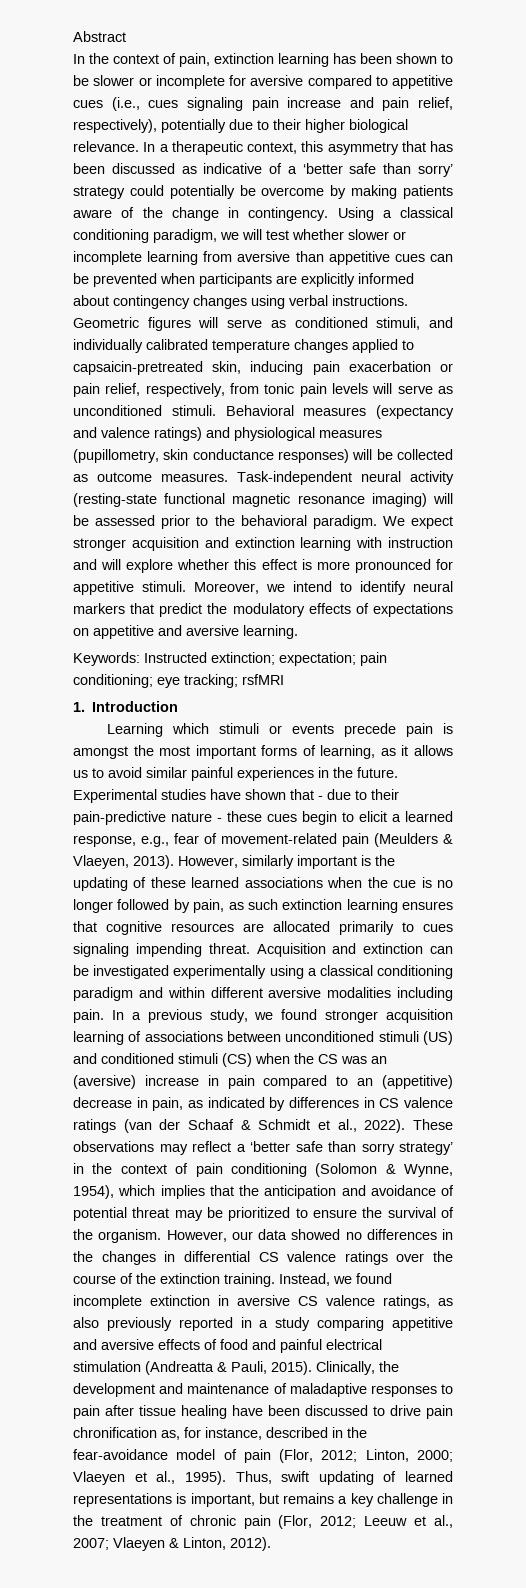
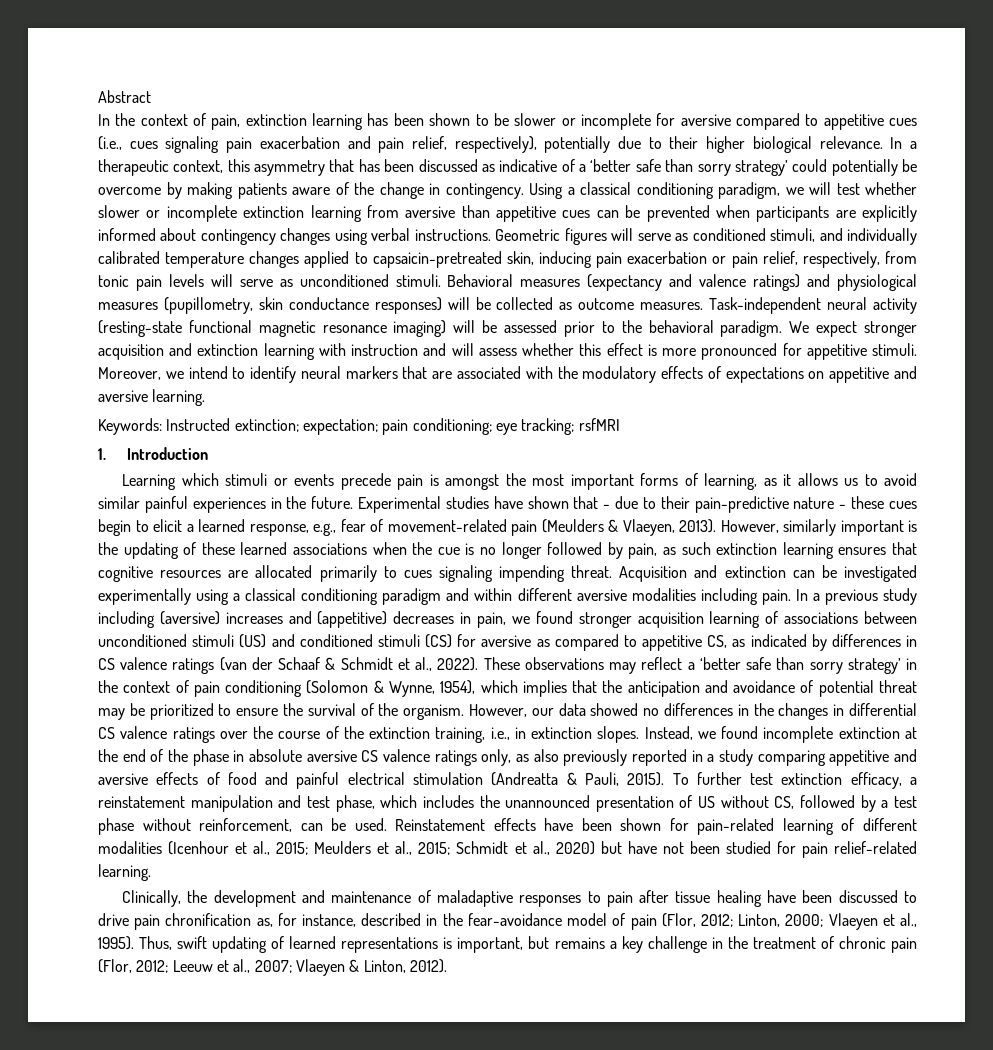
- In the context of pain, extinction learning has been shown to be slower or incomplete for aversive compared to appetitive cues (i.e., cues signaling pain increase and pain relief, respectively), potentially due to their higher biological relevance.
+ In the context of pain, extinction learning has been shown to be slower or incomplete for aversive compared to appetitive cues (i.e., cues signaling pain exacerbation and pain relief, respectively), potentially due to their higher biological relevance.
- In a therapeutic context, this asymmetry that has been discussed as indicative of a ‘better safe than sorry’ strategy could potentially be overcome by making patients aware of the change in contingency.
+ In a therapeutic context, this asymmetry that has been discussed as indicative of a ‘better safe than sorry strategy’ could potentially be overcome by making patients aware of the change in contingency.
- Using a classical conditioning paradigm, we will test whether slower or incomplete learning from aversive than appetitive cues can be prevented when participants are explicitly informed about contingency changes using verbal instructions.
+ Using a classical conditioning paradigm, we will test whether slower or incomplete extinction learning from aversive than appetitive cues can be prevented when participants are explicitly informed about contingency changes using verbal instructions.
- We expect stronger acquisition and extinction learning with instruction and will explore whether this effect is more pronounced for appetitive stimuli.
+ We expect stronger acquisition and extinction learning with instruction and will assess whether this effect is more pronounced for appetitive stimuli.
- Moreover, we intend to identify neural markers that predict the modulatory effects of expectations on appetitive and aversive learning.
+ Moreover, we intend to identify neural markers that are associated with the modulatory effects of expectations on appetitive and aversive learning.
- In a previous study, we found stronger acquisition learning of associations between unconditioned stimuli (US) and conditioned stimuli (CS) when the CS was an (aversive) increase in pain compared to an (appetitive) decrease in pain, as indicated by differences in CS valence ratings (van der Schaaf & Schmidt et al., 2022).
+ In a previous study including (aversive) increases and (appetitive) decreases in pain, we found stronger acquisition learning of associations between unconditioned stimuli (US) and conditioned stimuli (CS) for aversive as compared to appetitive CS, as indicated by differences in CS valence ratings (van der Schaaf & Schmidt et al., 2022).
- However, our data showed no differences in the changes in differential CS valence ratings over the course of the extinction training.
+ However, our data showed no differences in the changes in differential CS valence ratings over the course of the extinction training, i.e., in extinction slopes.
- Instead, we found incomplete extinction in aversive CS valence ratings, as also previously reported in a study comparing appetitive and aversive effects of food and painful electrical stimulation (Andreatta & Pauli, 2015). Clinically, the development and maintenance of maladaptive responses to pain after tissue healing have been discussed to drive pain chronification as, for instance, described in the fear-avoidance model of pain (Flor, 2012;
+ Instead, we found incomplete extinction at the end of the phase in absolute aversive CS valence ratings only, as also previously reported in a study comparing appetitive and aversive effects of food and painful electrical stimulation (Andreatta & Pauli, 2015). To further test extinction efficacy, a reinstatement manipulation and test phase, which includes the unannounced presentation of US without CS, followed by a test phase without reinforcement, can be used. Reinstatement effects have been shown for pain-related learning of different modalities (Icenhour et al., 2015; Meulders et al., 2015; Schmidt et al., 2020) but have not been studied for pain relief-related learning.
+ Clinically, the development and maintenance of maladaptive responses to pain after tissue healing have been discussed to drive pain chronification as, for instance, described in the fear-avoidance model of pain (Flor, 2012;

